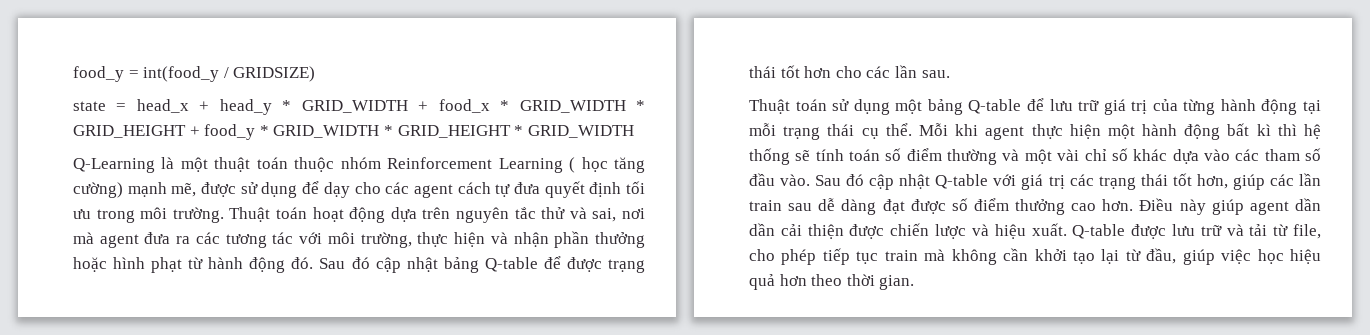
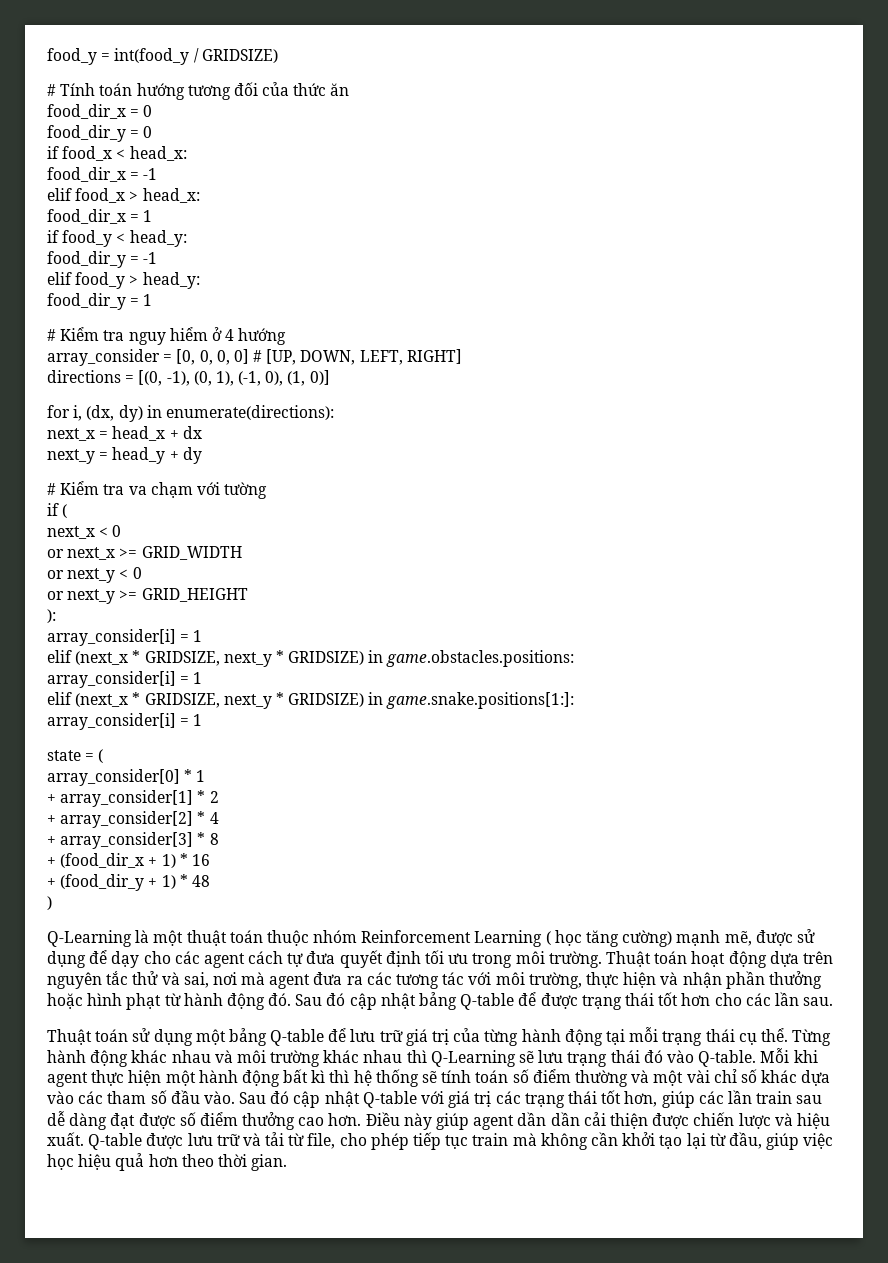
- state = head_x + head_y * GRID_WIDTH + food_x * GRID_WIDTH * GRID_HEIGHT + food_y * GRID_WIDTH * GRID_HEIGHT * GRID_WIDTH
+ # Tính toán hướng tương đối của thức ăn
+ food_dir_x = 0
+ food_dir_y = 0
+ if food_x < head_x:
+ food_dir_x = -1
+ elif food_x > head_x:
+ food_dir_x = 1
+ if food_y < head_y:
+ food_dir_y = -1
+ elif food_y > head_y:
+ food_dir_y = 1
+ # Kiểm tra nguy hiểm ở 4 hướng
+ array_consider = [0, 0, 0, 0] # [UP, DOWN, LEFT, RIGHT]
+ directions = [(0, -1), (0, 1), (-1, 0), (1, 0)]
+ for i, (dx, dy) in enumerate(directions):
+ next_x = head_x + dx
+ next_y = head_y + dy
+ # Kiểm tra va chạm với tường
+ if (
+ next_x < 0
+ or next_x >= GRID_WIDTH
+ or next_y < 0
+ or next_y >= GRID_HEIGHT
+ ):
+ array_consider[i] = 1
+ elif (next_x * GRIDSIZE, next_y * GRIDSIZE) in game.obstacles.positions:
+ array_consider[i] = 1
+ elif (next_x * GRIDSIZE, next_y * GRIDSIZE) in game.snake.positions[1:]:
+ array_consider[i] = 1
+ state = (
+ array_consider[0] * 1
+ + array_consider[1] * 2
+ + array_consider[2] * 4
+ + array_consider[3] * 8
+ + (food_dir_x + 1) * 16
+ + (food_dir_y + 1) * 48
+ )
+ Từng hành động khác nhau và môi trường khác nhau thì Q-Learning sẽ lưu trạng thái đó vào Q-table.

